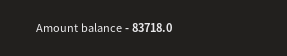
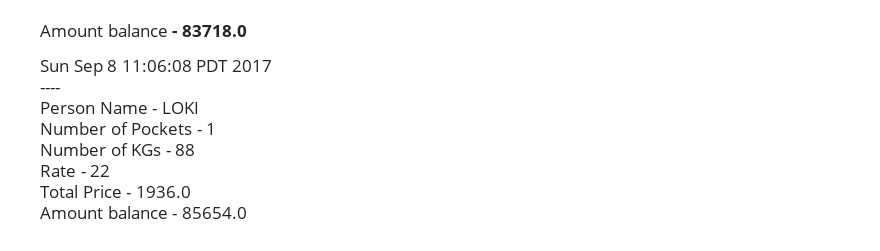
+ Sun Sep 8 11:06:08 PDT 2017
+ ----
+ Person Name - LOKI
+ Number of Pockets - 1
+ Number of KGs - 88
+ Rate - 22
+ Total Price - 1936.0
+ Amount balance - 85654.0

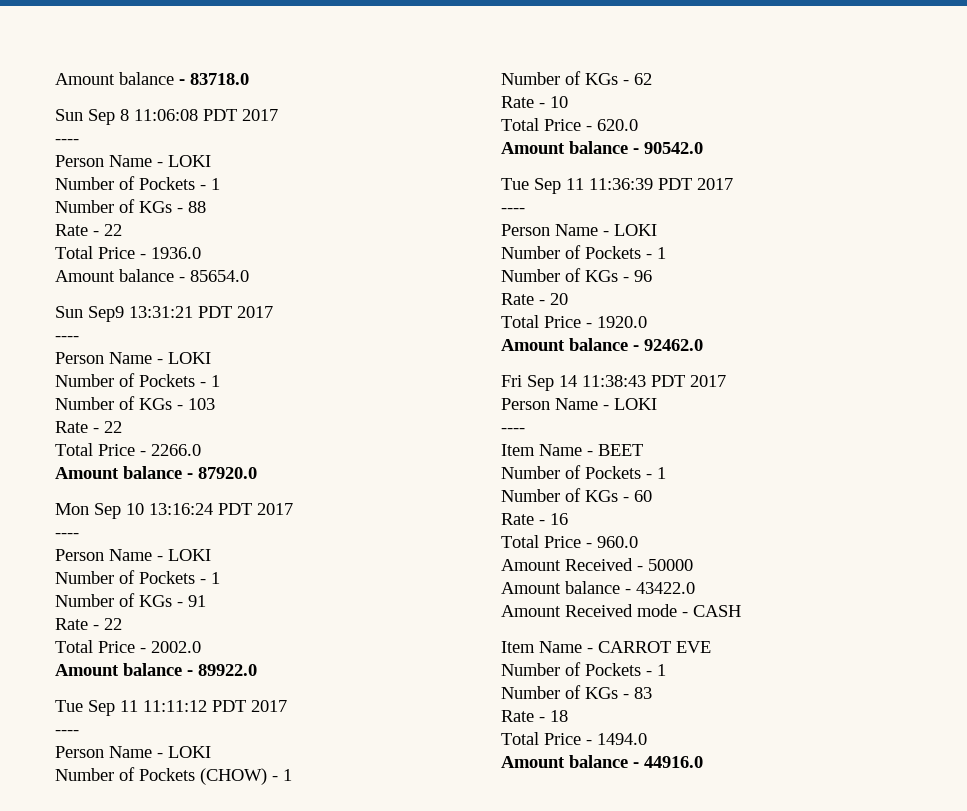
+ Sun Sep9 13:31:21 PDT 2017
+ ----
+ Person Name - LOKI
+ Number of Pockets - 1
+ Number of KGs - 103
+ Rate - 22
+ Total Price - 2266.0
+ Amount balance - 87920.0
+ Mon Sep 10 13:16:24 PDT 2017
+ ----
+ Person Name - LOKI
+ Number of Pockets - 1
+ Number of KGs - 91
+ Rate - 22
+ Total Price - 2002.0
+ Amount balance - 89922.0
+ Tue Sep 11 11:11:12 PDT 2017
+ ----
+ Person Name - LOKI
+ Number of Pockets (CHOW) - 1
+ Number of KGs - 62
+ Rate - 10
+ Total Price - 620.0
+ Amount balance - 90542.0
+ Tue Sep 11 11:36:39 PDT 2017
+ ----
+ Person Name - LOKI
+ Number of Pockets - 1
+ Number of KGs - 96
+ Rate - 20
+ Total Price - 1920.0
+ Amount balance - 92462.0
+ Fri Sep 14 11:38:43 PDT 2017
+ Person Name - LOKI
+ ----
+ Item Name - BEET
+ Number of Pockets - 1
+ Number of KGs - 60
+ Rate - 16
+ Total Price - 960.0
+ Amount Received - 50000
+ Amount balance - 43422.0
+ Amount Received mode - CASH
+ Item Name - CARROT EVE
+ Number of Pockets - 1
+ Number of KGs - 83
+ Rate - 18
+ Total Price - 1494.0
+ Amount balance - 44916.0

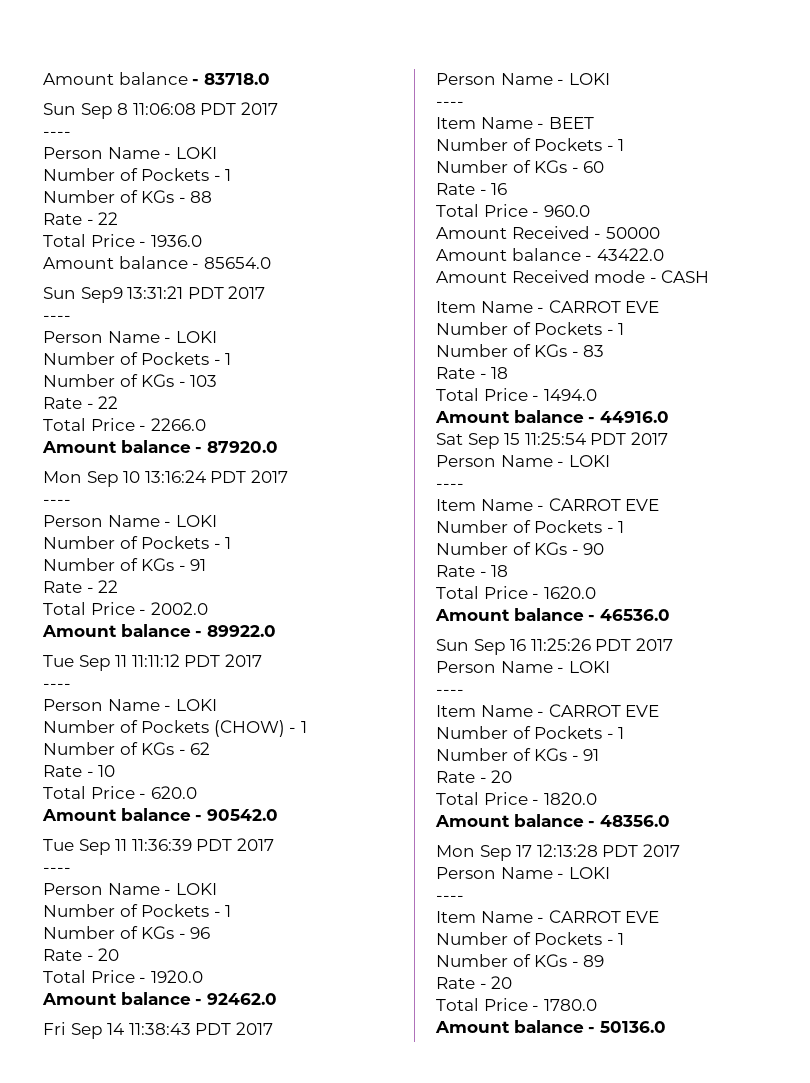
+ Sat Sep 15 11:25:54 PDT 2017
+ Person Name - LOKI
+ ----
+ Item Name - CARROT EVE
+ Number of Pockets - 1
+ Number of KGs - 90
+ Rate - 18
+ Total Price - 1620.0
+ Amount balance - 46536.0
+ Sun Sep 16 11:25:26 PDT 2017
+ Person Name - LOKI
+ ----
+ Item Name - CARROT EVE
+ Number of Pockets - 1
+ Number of KGs - 91
+ Rate - 20
+ Total Price - 1820.0
+ Amount balance - 48356.0
+ Mon Sep 17 12:13:28 PDT 2017
+ Person Name - LOKI
+ ----
+ Item Name - CARROT EVE
+ Number of Pockets - 1
+ Number of KGs - 89
+ Rate - 20
+ Total Price - 1780.0
+ Amount balance - 50136.0

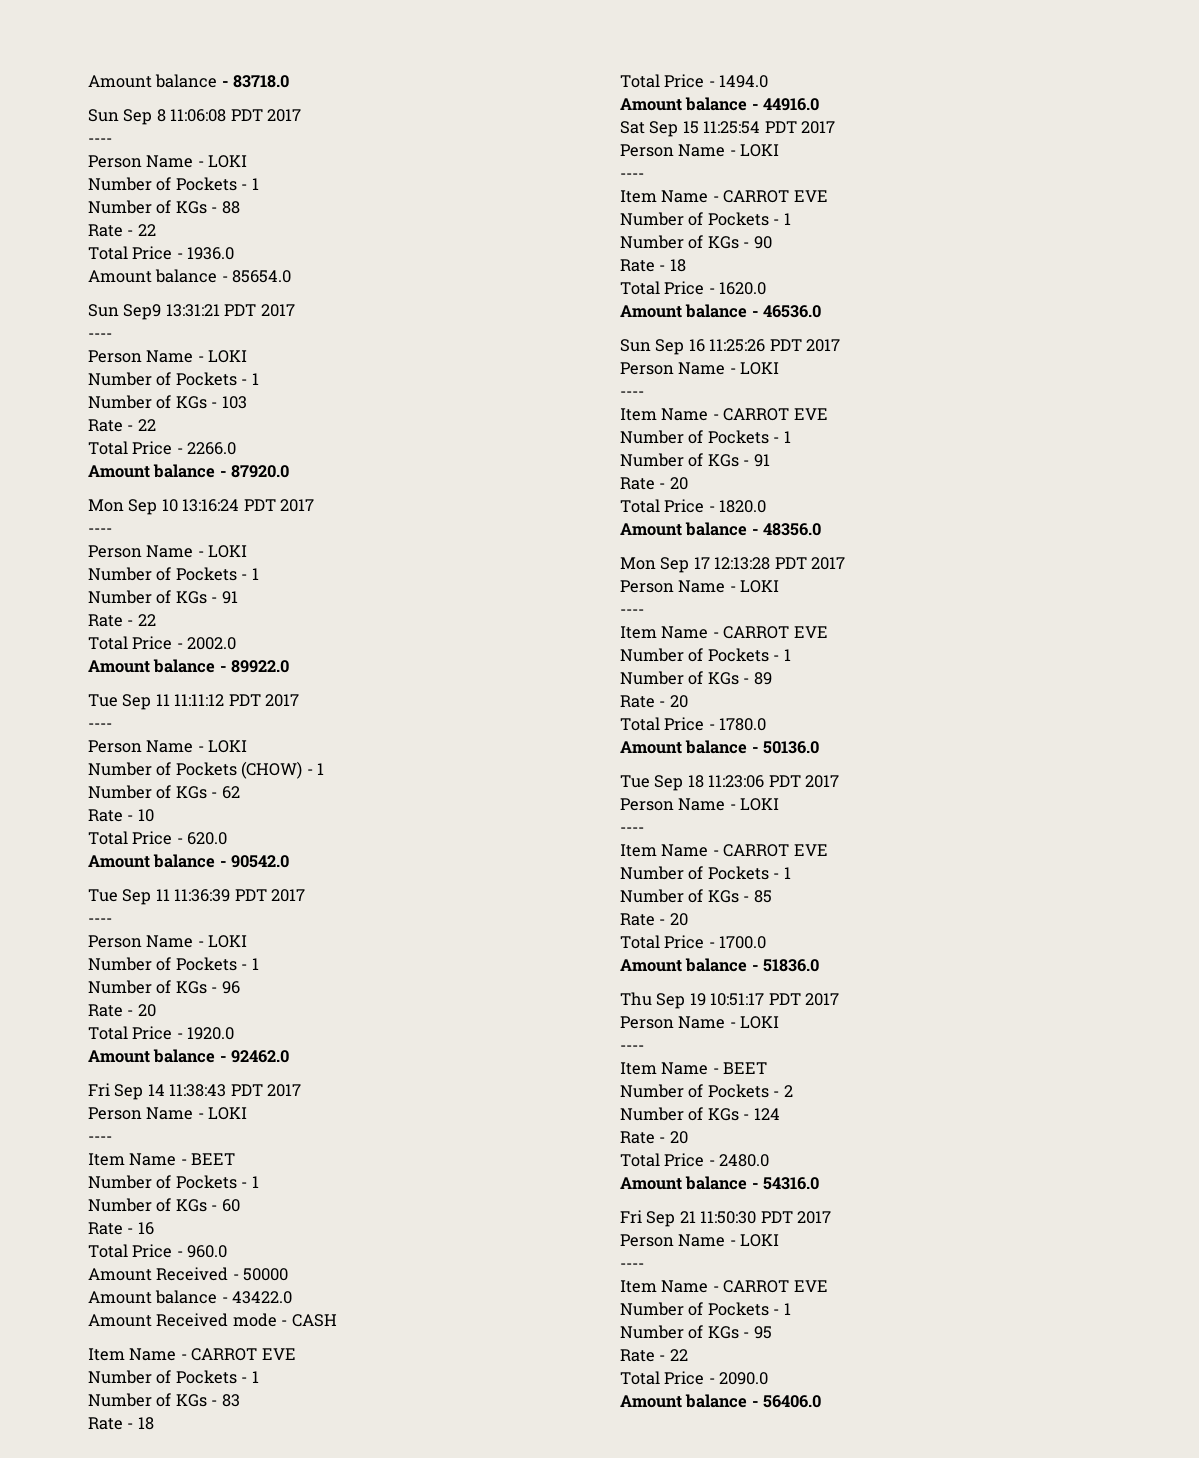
+ Tue Sep 18 11:23:06 PDT 2017
+ Person Name - LOKI
+ ----
+ Item Name - CARROT EVE
+ Number of Pockets - 1
+ Number of KGs - 85
+ Rate - 20
+ Total Price - 1700.0
+ Amount balance - 51836.0
+ Thu Sep 19 10:51:17 PDT 2017
+ Person Name - LOKI
+ ----
+ Item Name - BEET
+ Number of Pockets - 2
+ Number of KGs - 124
+ Rate - 20
+ Total Price - 2480.0
+ Amount balance - 54316.0
+ Fri Sep 21 11:50:30 PDT 2017
+ Person Name - LOKI
+ ----
+ Item Name - CARROT EVE
+ Number of Pockets - 1
+ Number of KGs - 95
+ Rate - 22
+ Total Price - 2090.0
+ Amount balance - 56406.0

